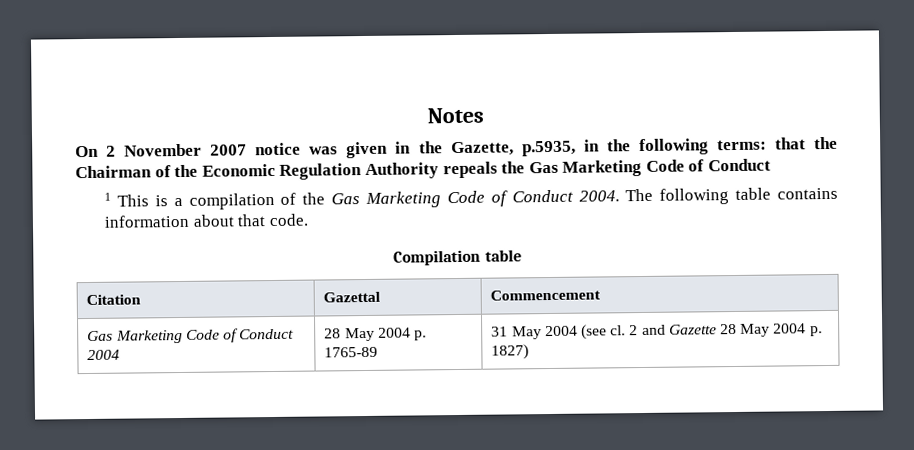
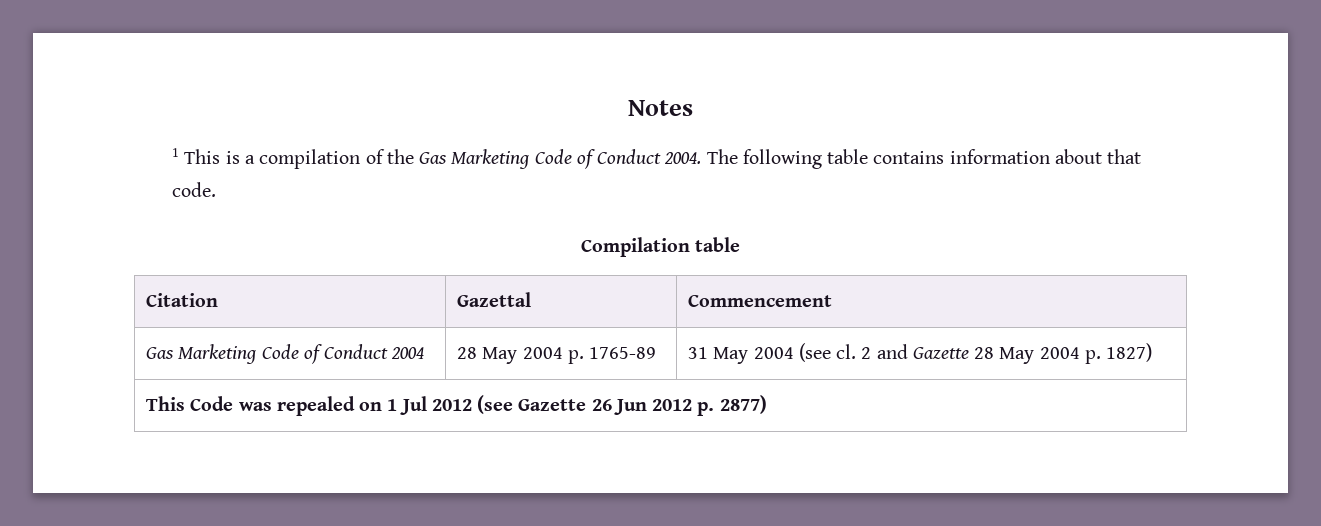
- On 2 November 2007 notice was given in the Gazette, p.5935, in the following terms: that the Chairman of the Economic Regulation Authority repeals the Gas Marketing Code of Conduct
+ This Code was repealed on 1 Jul 2012 (see Gazette 26 Jun 2012 p. 2877)

